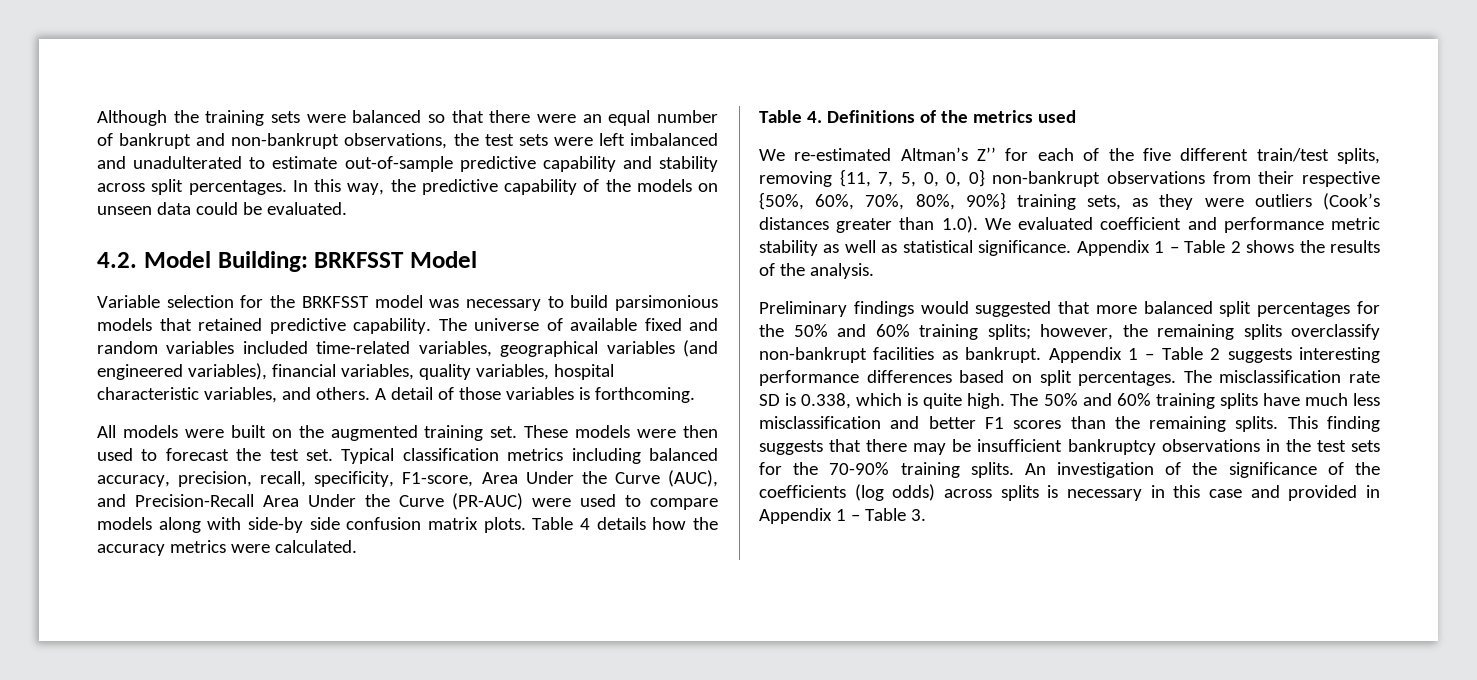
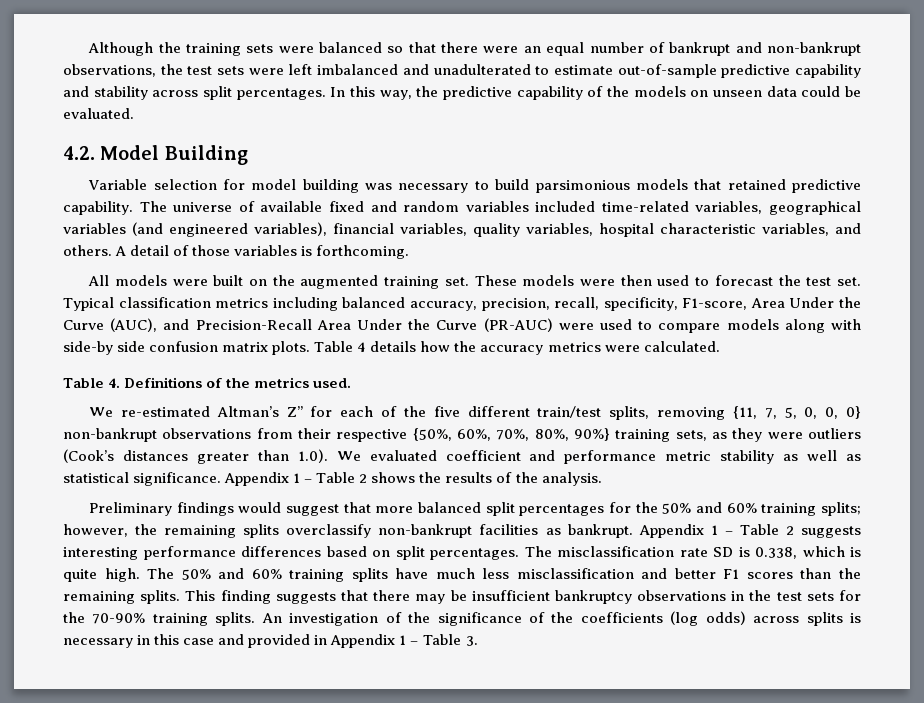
- 4.2. Model Building: BRKFSST Model
+ 4.2. Model Building
- Variable selection for the BRKFSST model was necessary to build parsimonious models that retained predictive capability.
+ Variable selection for model building was necessary to build parsimonious models that retained predictive capability.
- Table 4. Definitions of the metrics used
+ Table 4. Definitions of the metrics used.
- Preliminary findings would suggested that more balanced split percentages for the 50% and 60% training splits; however, the remaining splits overclassify non-bankrupt facilities as bankrupt.
+ Preliminary findings would suggest that more balanced split percentages for the 50% and 60% training splits; however, the remaining splits overclassify non-bankrupt facilities as bankrupt.

